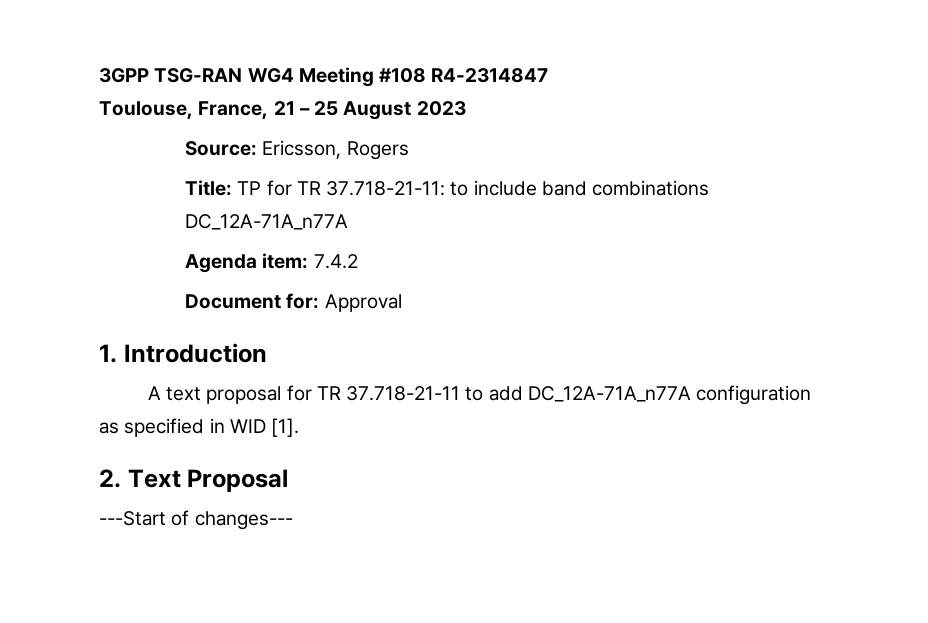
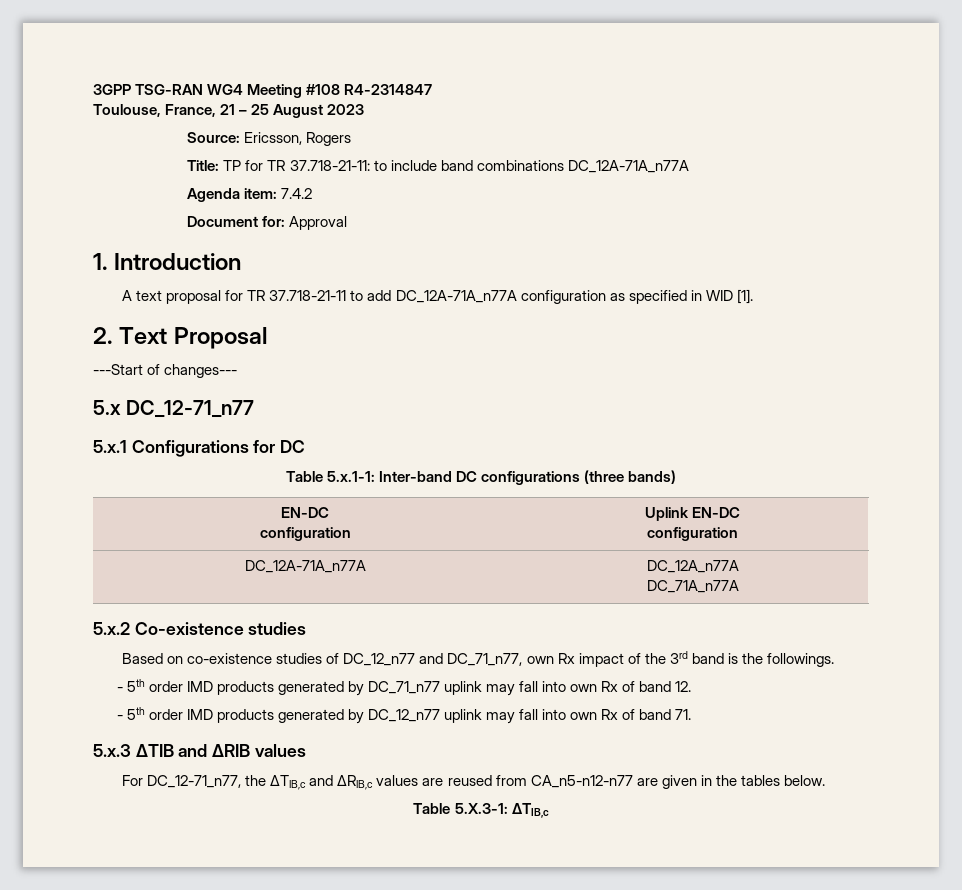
+ 5.x DC_12-71_n77
+ 5.x.1 Configurations for DC
+ Table 5.x.1-1: Inter-band DC configurations (three bands)
+ EN-DC
+ configuration | Uplink EN-DC
+ configuration
+ DC_12A-71A_n77A | DC_12A_n77A
+ DC_71A_n77A
+ 5.x.2 Co-existence studies
+ Based on co-existence studies of DC_12_n77 and DC_71_n77, own Rx impact of the 3rd band is the followings.
+ - 5th order IMD products generated by DC_71_n77 uplink may fall into own Rx of band 12.
+ - 5th order IMD products generated by DC_12_n77 uplink may fall into own Rx of band 71.
+ 5.x.3 ∆TIB and ∆RIB values
+ For DC_12-71_n77, the ΔTIB,c and ΔRIB,c values are reused from CA_n5-n12-n77 are given in the tables below.
+ Table 5.X.3-1: ΔTIB,c

